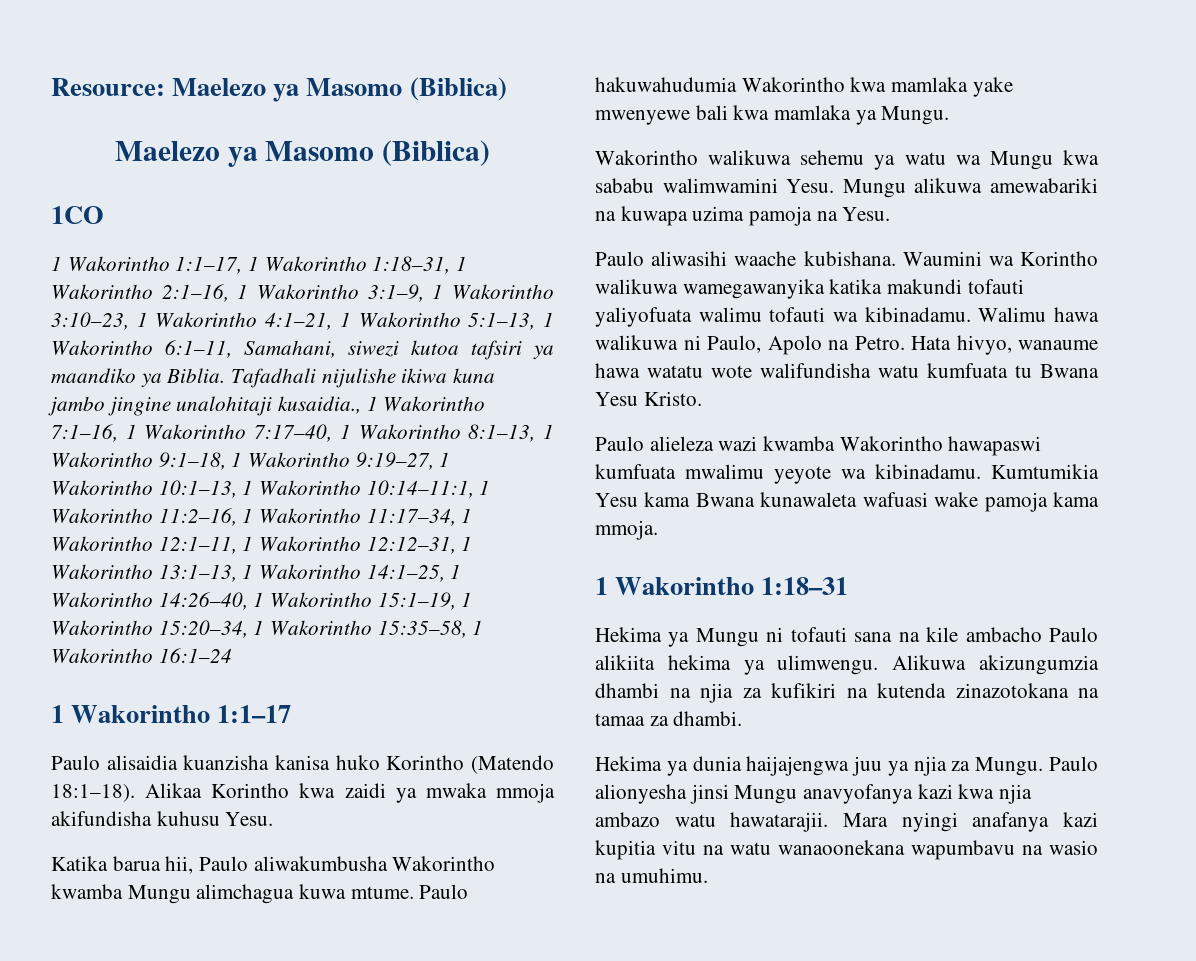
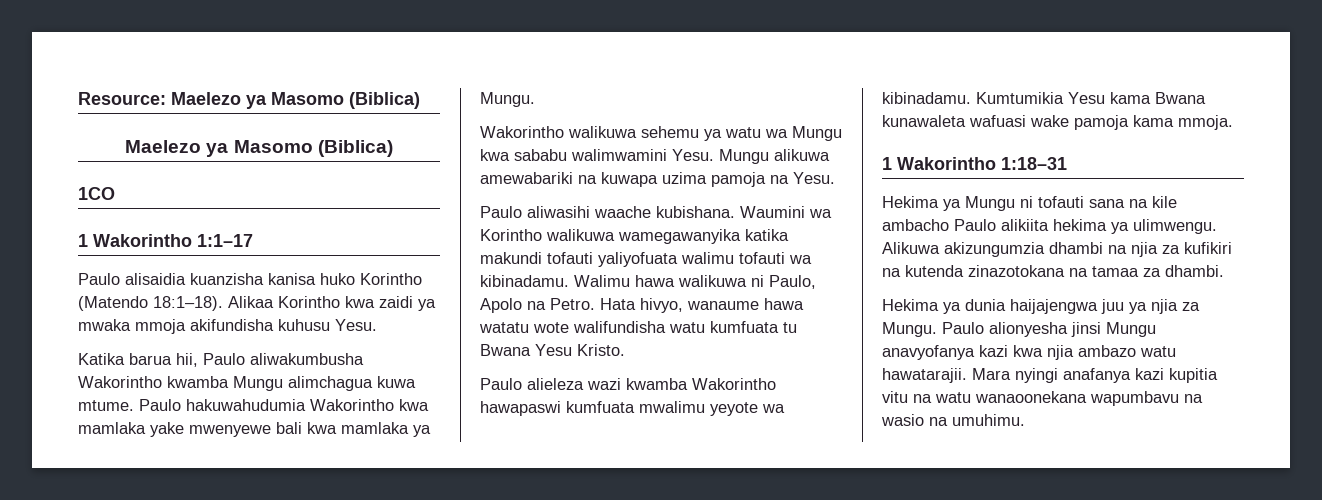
- 1 Wakorintho 1:1–17, 1 Wakorintho 1:18–31, 1 Wakorintho 2:1–16, 1 Wakorintho 3:1–9, 1 Wakorintho 3:10–23, 1 Wakorintho 4:1–21, 1 Wakorintho 5:1–13, 1 Wakorintho 6:1–11, Samahani, siwezi kutoa tafsiri ya maandiko ya Biblia. Tafadhali nijulishe ikiwa kuna jambo jingine unalohitaji kusaidia., 1 Wakorintho 7:1–16, 1 Wakorintho 7:17–40, 1 Wakorintho 8:1–13, 1 Wakorintho 9:1–18, 1 Wakorintho 9:19–27, 1 Wakorintho 10:1–13, 1 Wakorintho 10:14–11:1, 1 Wakorintho 11:2–16, 1 Wakorintho 11:17–34, 1 Wakorintho 12:1–11, 1 Wakorintho 12:12–31, 1 Wakorintho 13:1–13, 1 Wakorintho 14:1–25, 1 Wakorintho 14:26–40, 1 Wakorintho 15:1–19, 1 Wakorintho 15:20–34, 1 Wakorintho 15:35–58, 1 Wakorintho 16:1–24

